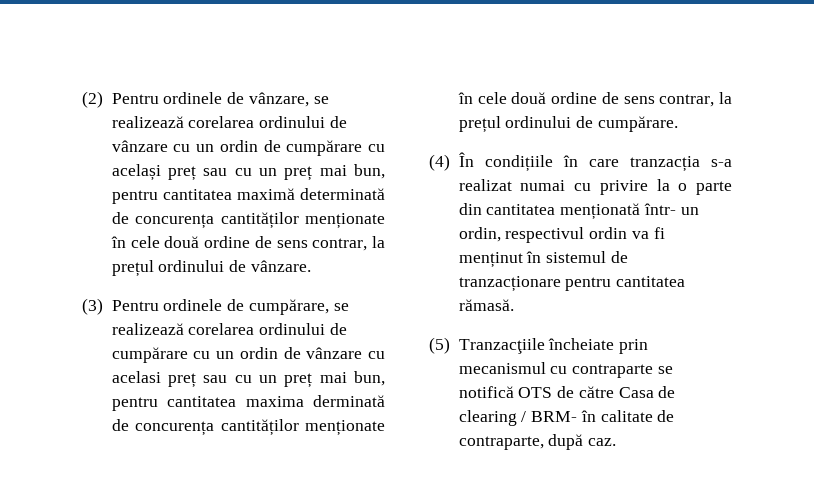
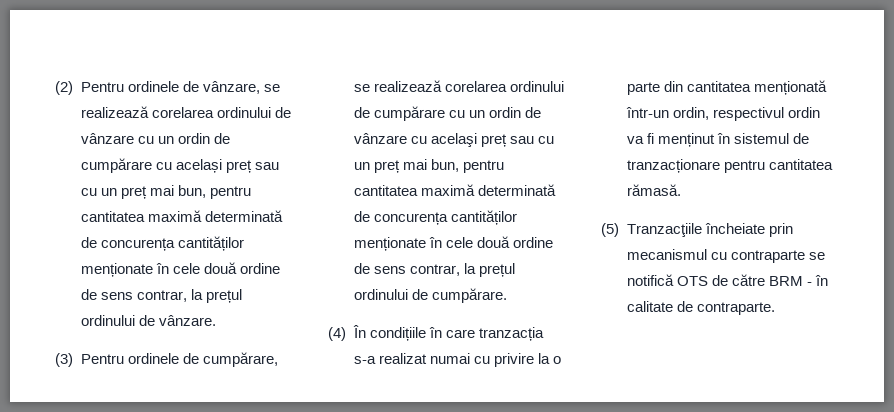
- (3) Pentru ordinele de cumpărare, se realizează corelarea ordinului de cumpărare cu un ordin de vânzare cu acelasi preț sau cu un preț mai bun, pentru cantitatea maxima derminată de concurența cantităților menționate în cele două ordine de sens contrar, la prețul ordinului de cumpărare.
+ (3) Pentru ordinele de cumpărare, se realizează corelarea ordinului de cumpărare cu un ordin de vânzare cu acelaşi preț sau cu un preț mai bun, pentru cantitatea maximă determinată de concurența cantităților menționate în cele două ordine de sens contrar, la prețul ordinului de cumpărare.
- (4) În condițiile în care tranzacția s-a realizat numai cu privire la o parte din cantitatea menționată într- un ordin, respectivul ordin va fi menținut în sistemul de tranzacționare pentru cantitatea rămasă.
+ (4) În condițiile în care tranzacția s-a realizat numai cu privire la o parte din cantitatea menționată într-un ordin, respectivul ordin va fi menținut în sistemul de tranzacționare pentru cantitatea rămasă.
- (5) Tranzacţiile încheiate prin mecanismul cu contraparte se notifică OTS de către Casa de clearing / BRM- în calitate de contraparte, după caz.
+ (5) Tranzacţiile încheiate prin mecanismul cu contraparte se notifică OTS de către BRM - în calitate de contraparte.

